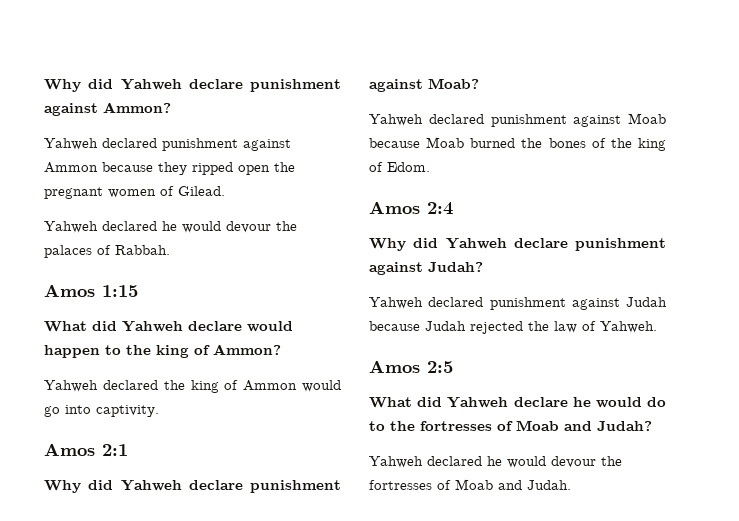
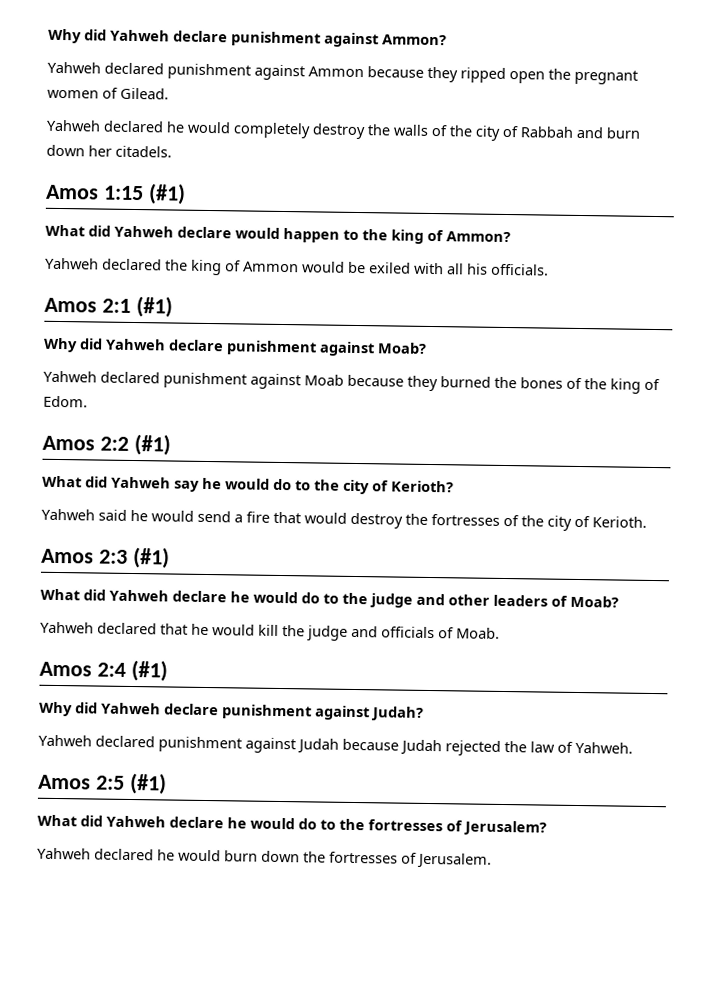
- Yahweh declared he would devour the palaces of Rabbah.
+ Yahweh declared he would completely destroy the walls of the city of Rabbah and burn down her citadels.
- Amos 1:15
+ Amos 1:15 (#1)
- Yahweh declared the king of Ammon would go into captivity.
+ Yahweh declared the king of Ammon would be exiled with all his officials.
- Amos 2:1
+ Amos 2:1 (#1)
- Yahweh declared punishment against Moab because Moab burned the bones of the king of Edom.
+ Yahweh declared punishment against Moab because they burned the bones of the king of Edom.
+ Amos 2:2 (#1)
+ What did Yahweh say he would do to the city of Kerioth?
+ Yahweh said he would send a fire that would destroy the fortresses of the city of Kerioth.
+ Amos 2:3 (#1)
+ What did Yahweh declare he would do to the judge and other leaders of Moab?
+ Yahweh declared that he would kill the judge and officials of Moab.
- Amos 2:4
+ Amos 2:4 (#1)
- Amos 2:5
+ Amos 2:5 (#1)
- What did Yahweh declare he would do to the fortresses of Moab and Judah?
- Yahweh declared he would devour the fortresses of Moab and Judah.
+ What did Yahweh declare he would do to the fortresses of Jerusalem?
+ Yahweh declared he would burn down the fortresses of Jerusalem.

